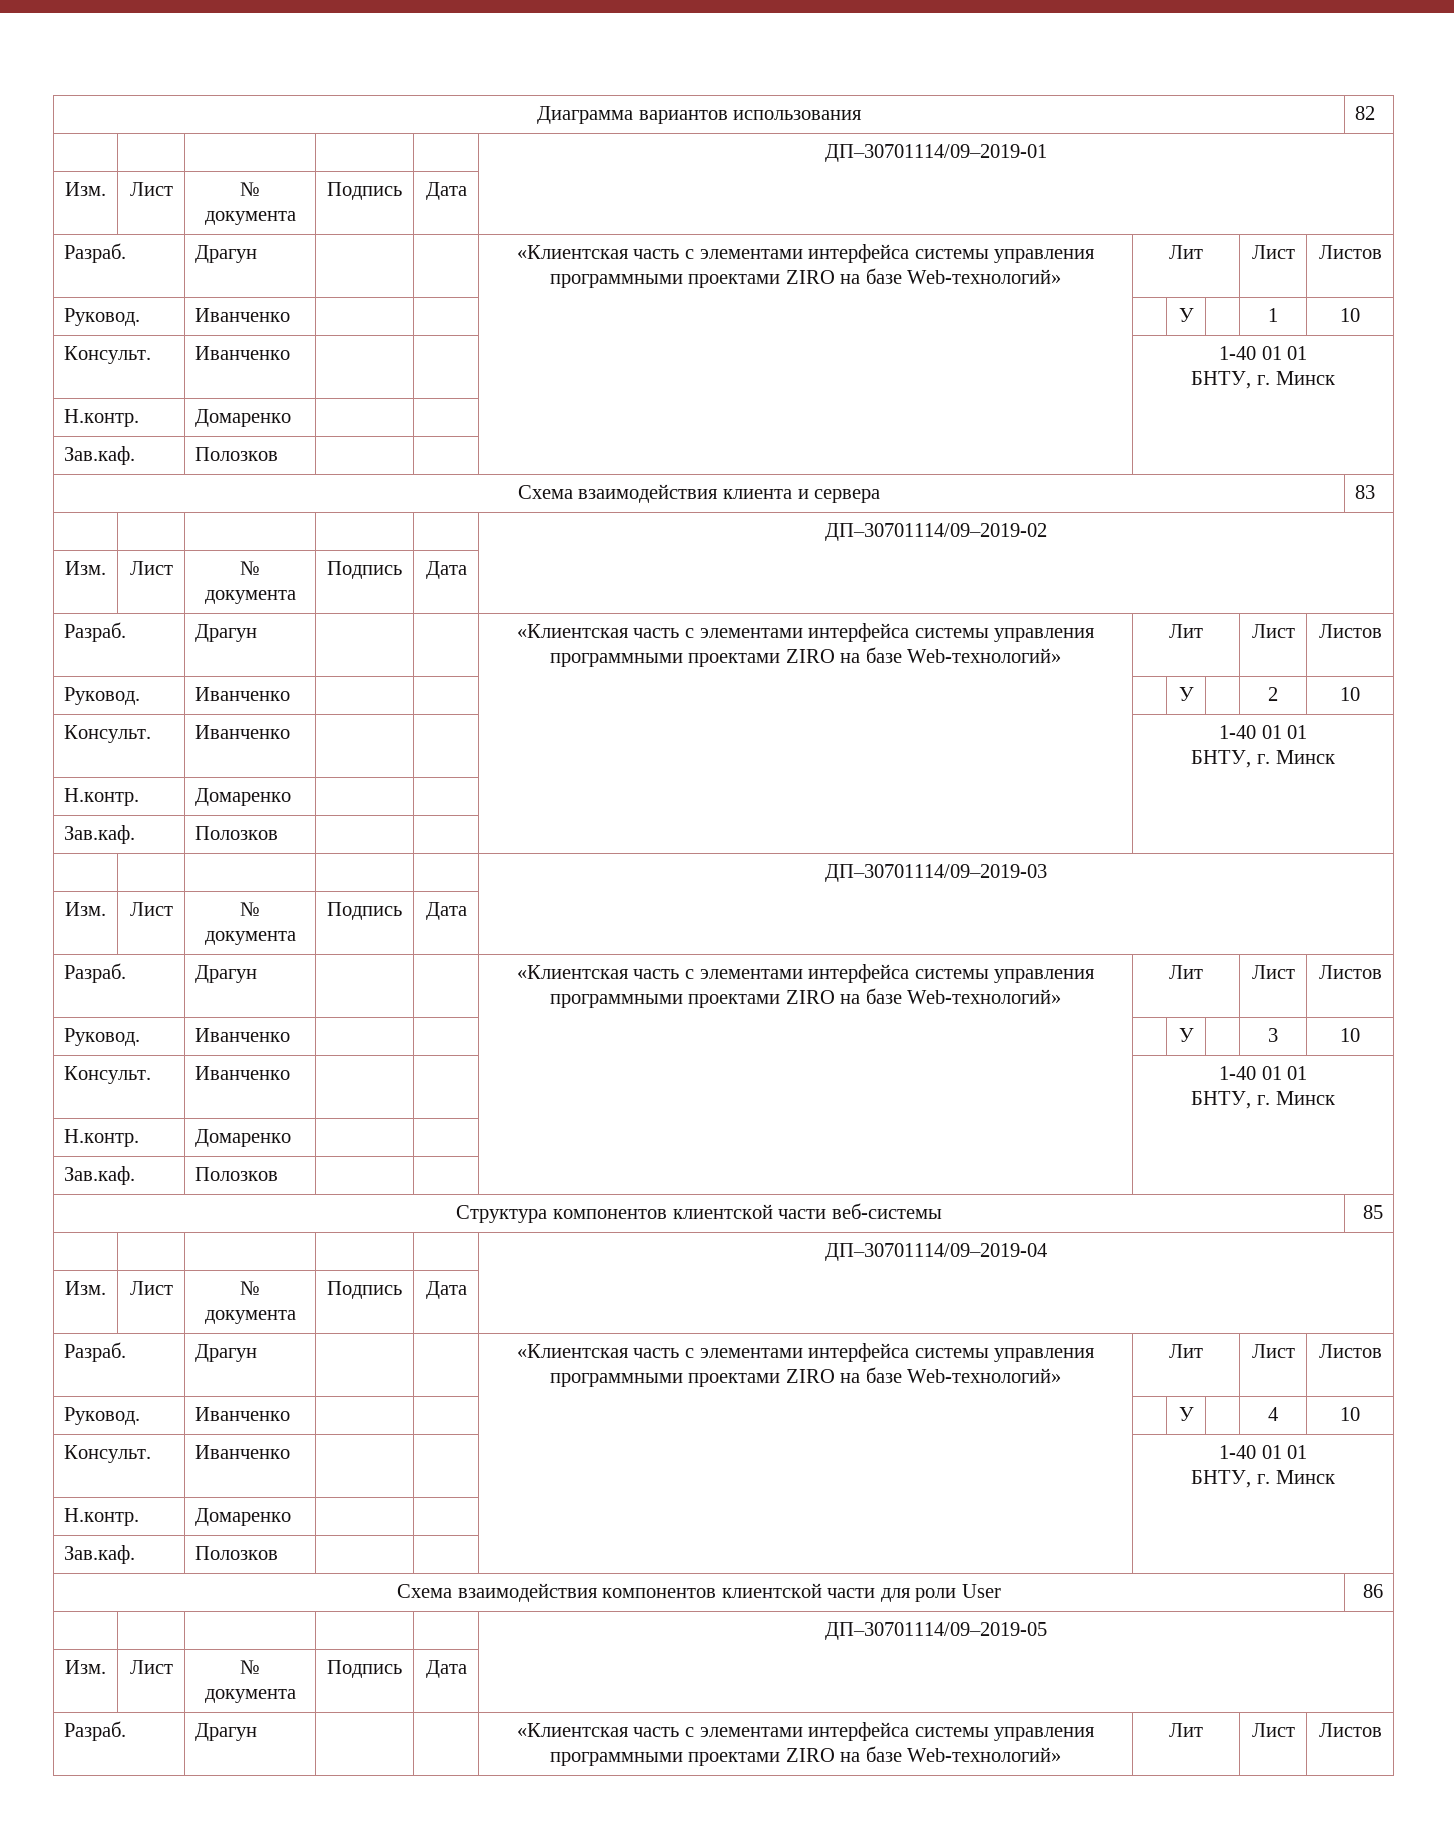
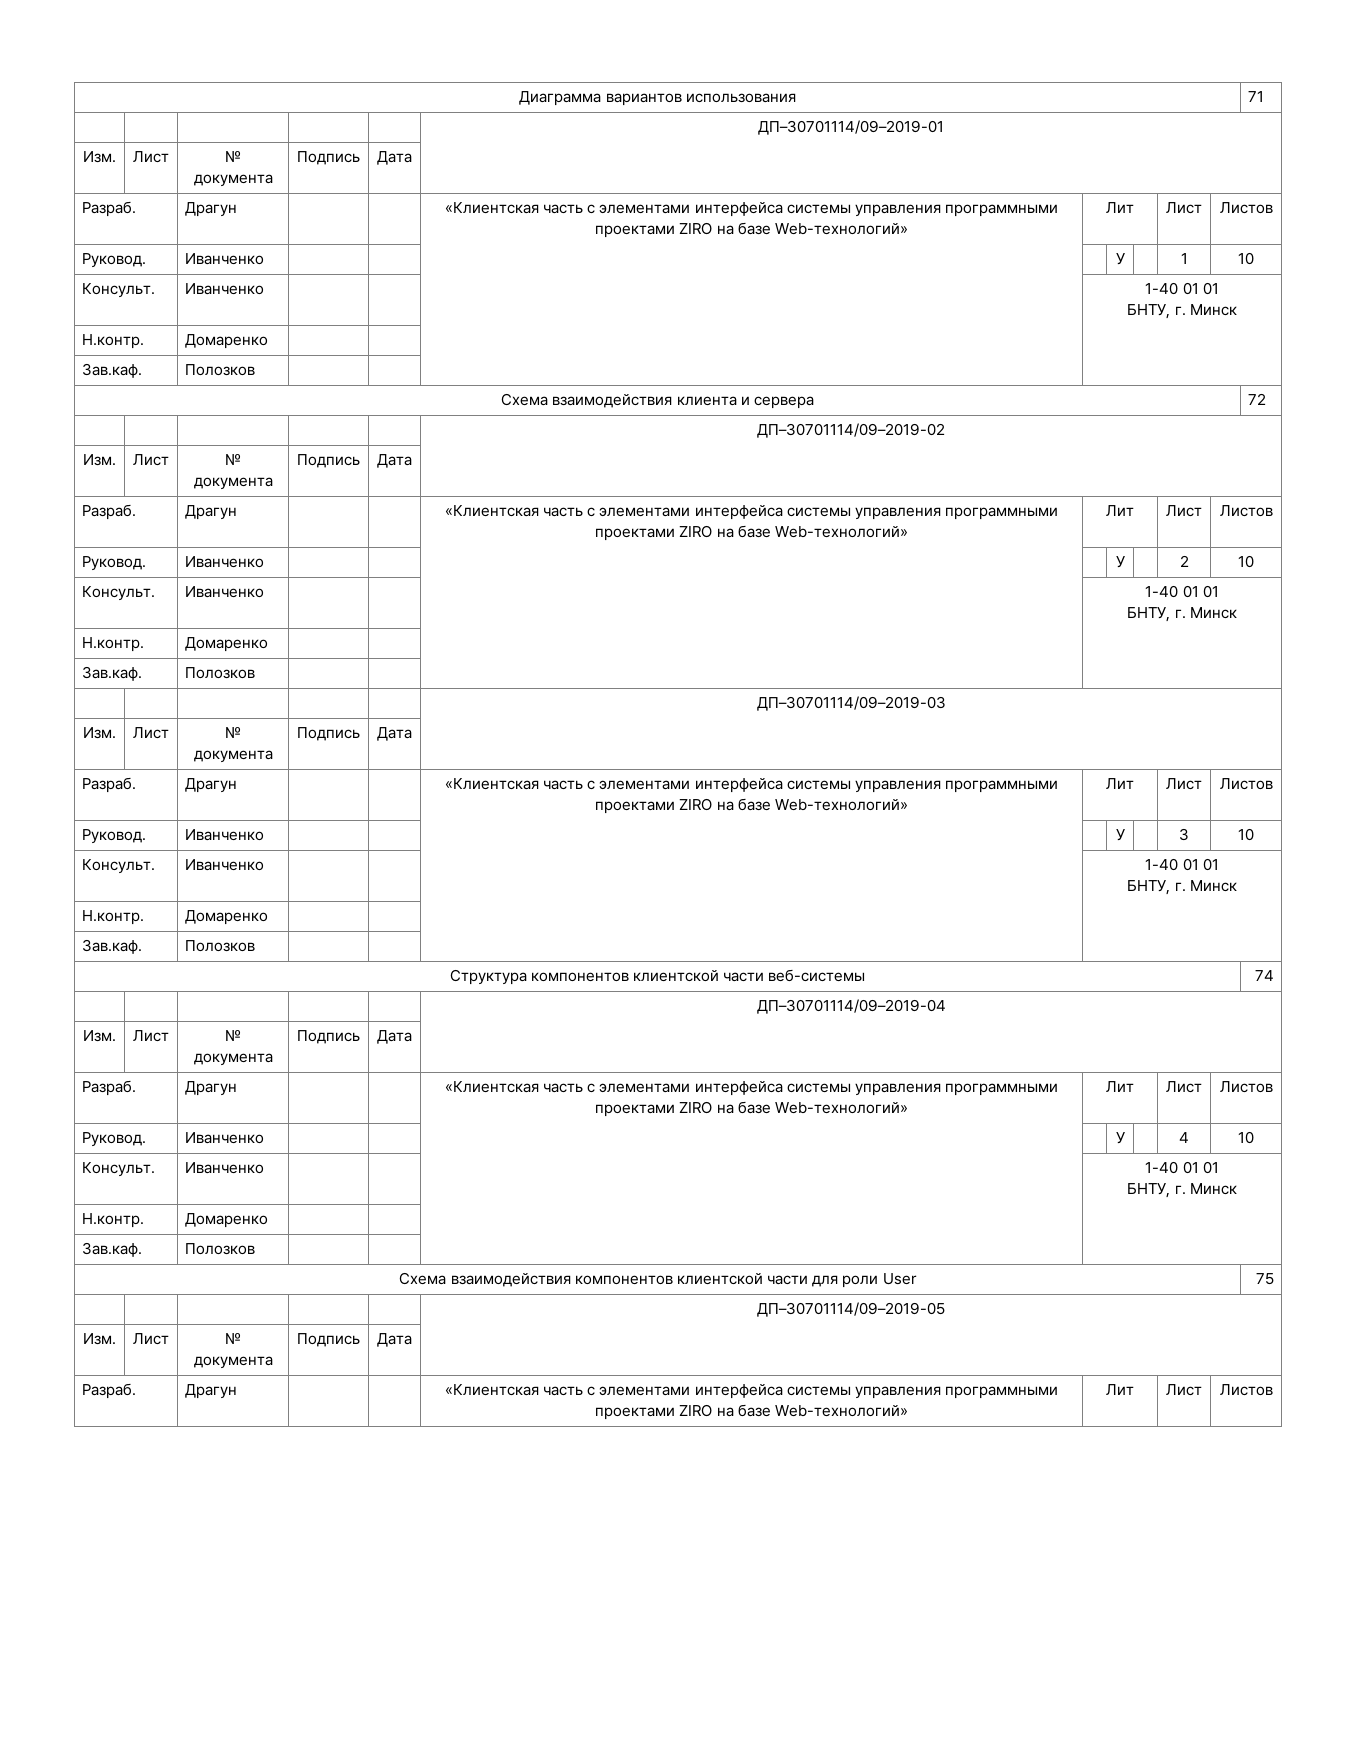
- Диаграмма вариантов использования | 82
+ Диаграмма вариантов использования | 71
- Схема взаимодействия клиента и сервера | 83
+ Схема взаимодействия клиента и сервера | 72
- Структура компонентов клиентской части веб-системы | 85
+ Структура компонентов клиентской части веб-системы | 74
- Схема взаимодействия компонентов клиентской части для роли User | 86
+ Схема взаимодействия компонентов клиентской части для роли User | 75

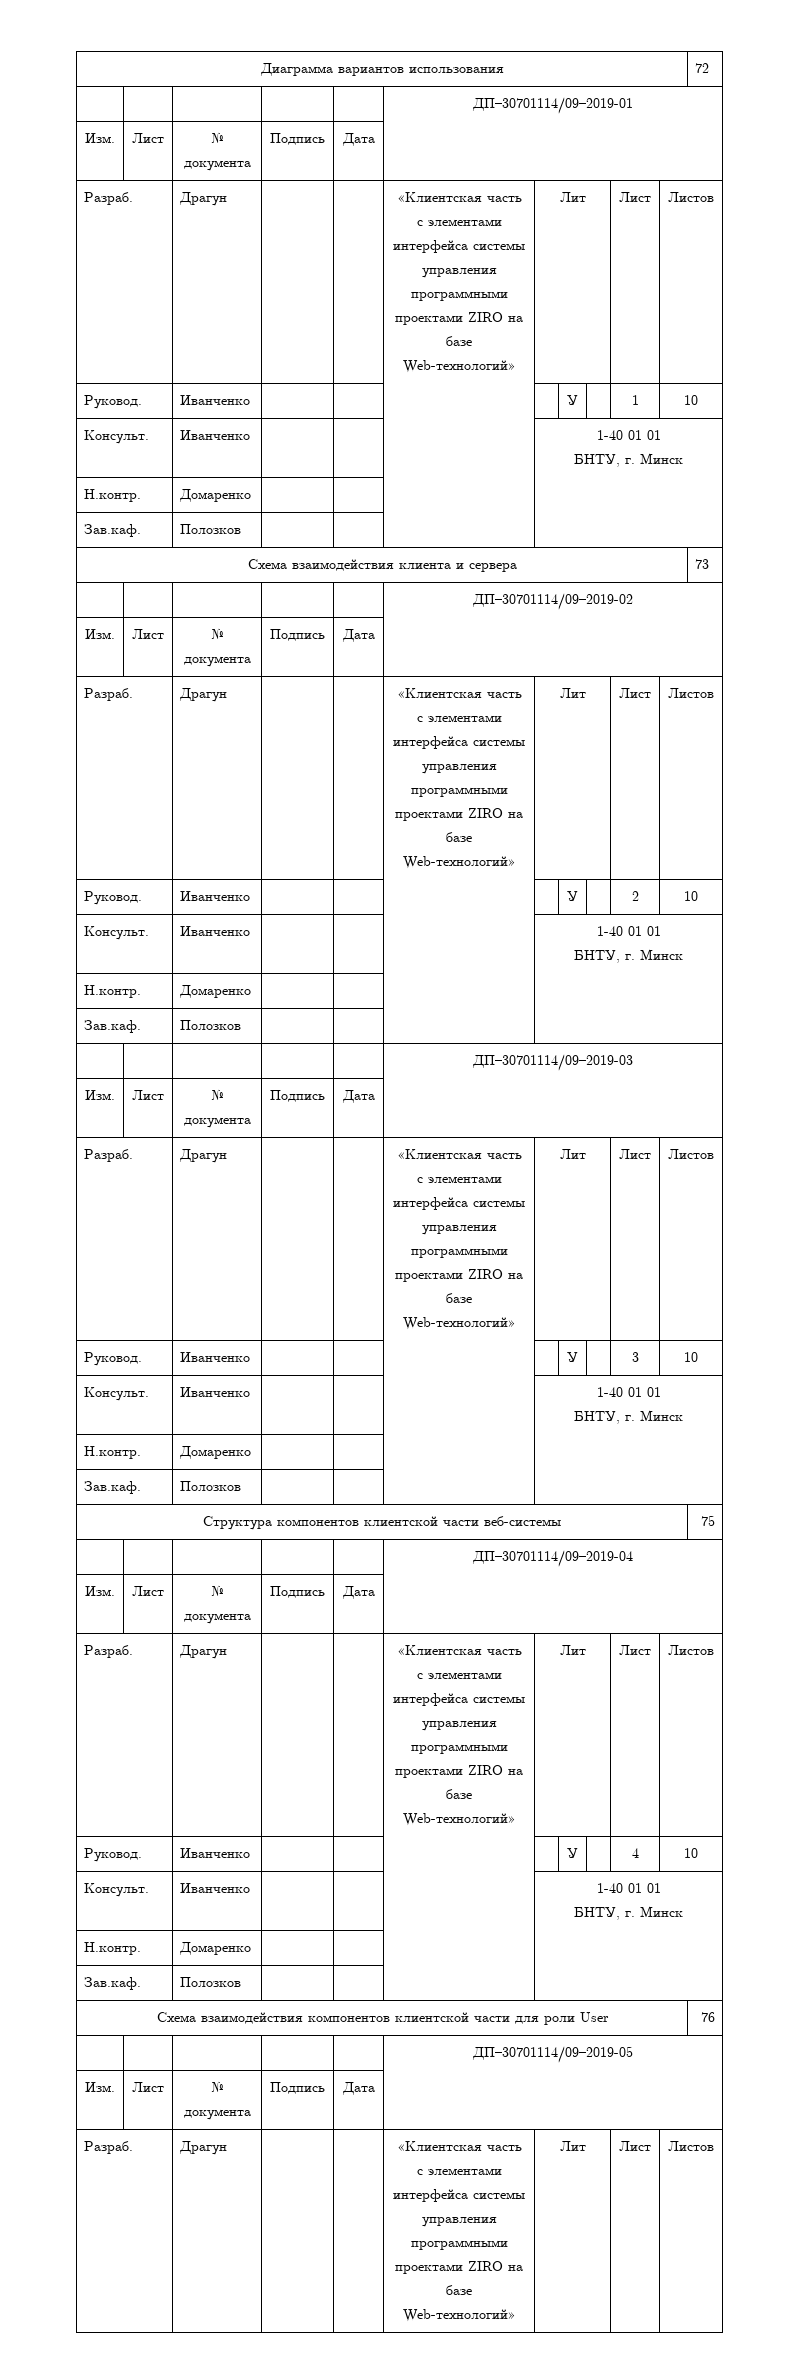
- Диаграмма вариантов использования | 71
+ Диаграмма вариантов использования | 72
- Схема взаимодействия клиента и сервера | 72
+ Схема взаимодействия клиента и сервера | 73
- Структура компонентов клиентской части веб-системы | 74
+ Структура компонентов клиентской части веб-системы | 75
- Схема взаимодействия компонентов клиентской части для роли User | 75
+ Схема взаимодействия компонентов клиентской части для роли User | 76

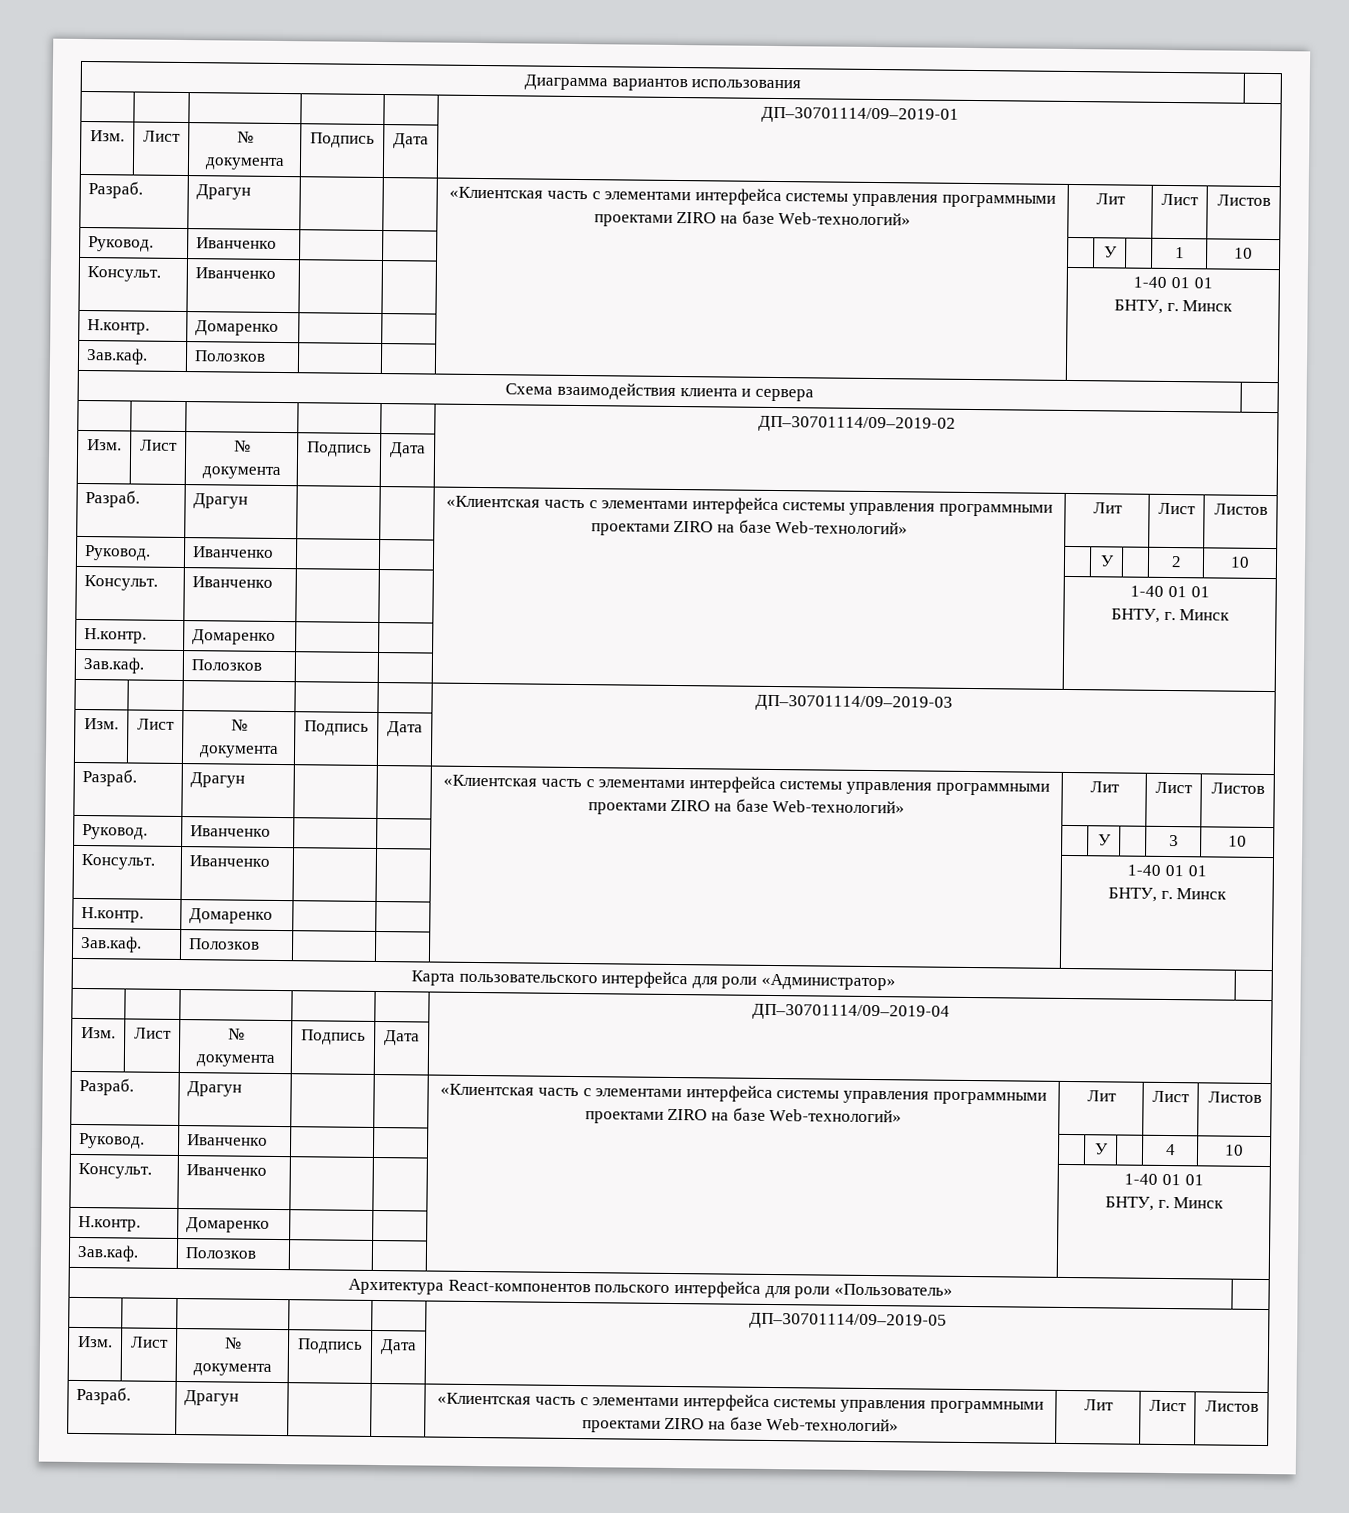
- Диаграмма вариантов использования | 72
+ Диаграмма вариантов использования |
- Схема взаимодействия клиента и сервера | 73
+ Схема взаимодействия клиента и сервера |
- Структура компонентов клиентской части веб-системы | 75
+ Карта пользовательского интерфейса для роли «Администратор» |
- Схема взаимодействия компонентов клиентской части для роли User | 76
+ Архитектура React-компонентов польского интерфейса для роли «Пользователь» |

